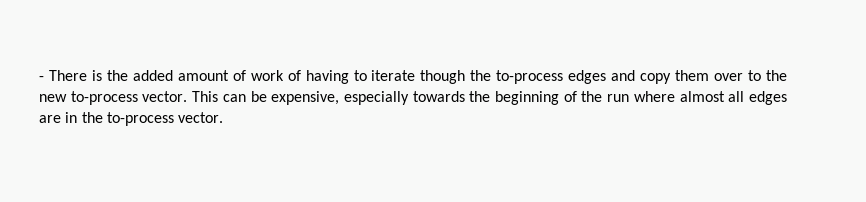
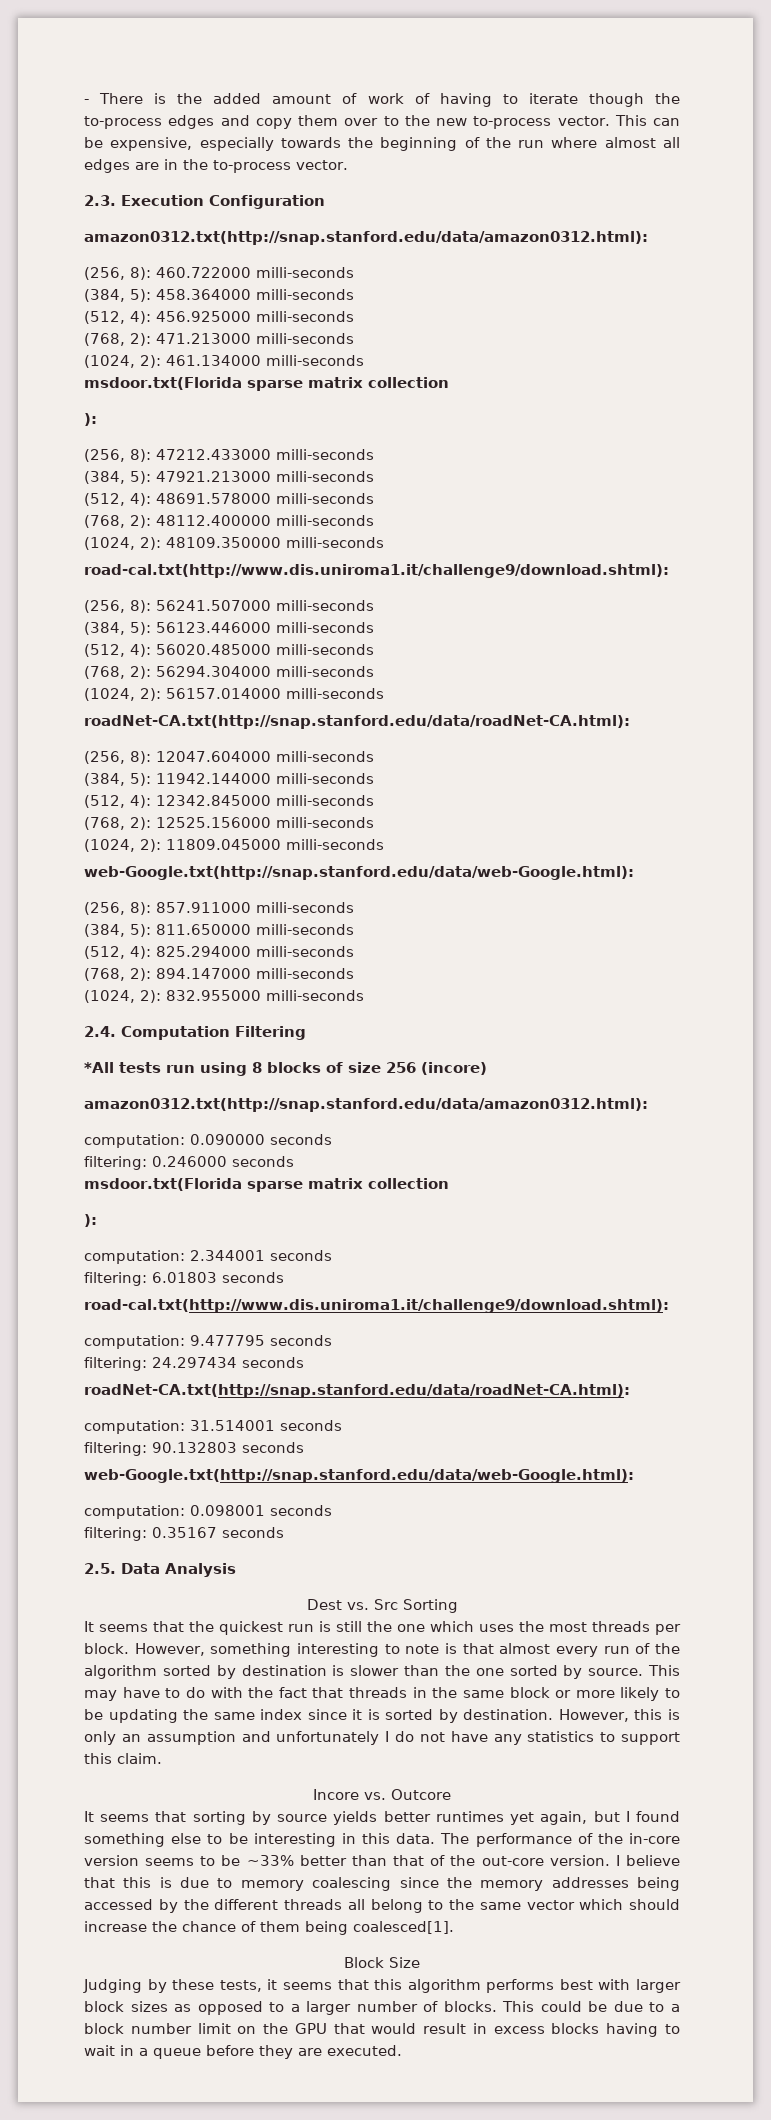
+ 2.3. Execution Configuration
+ amazon0312.txt(http://snap.stanford.edu/data/amazon0312.html):
+ (256, 8): 460.722000 milli-seconds
+ (384, 5): 458.364000 milli-seconds
+ (512, 4): 456.925000 milli-seconds
+ (768, 2): 471.213000 milli-seconds
+ (1024, 2): 461.134000 milli-seconds
+ msdoor.txt(Florida sparse matrix collection
+ ):
+ (256, 8): 47212.433000 milli-seconds
+ (384, 5): 47921.213000 milli-seconds
+ (512, 4): 48691.578000 milli-seconds
+ (768, 2): 48112.400000 milli-seconds
+ (1024, 2): 48109.350000 milli-seconds
+ road-cal.txt(http://www.dis.uniroma1.it/challenge9/download.shtml):
+ (256, 8): 56241.507000 milli-seconds
+ (384, 5): 56123.446000 milli-seconds
+ (512, 4): 56020.485000 milli-seconds
+ (768, 2): 56294.304000 milli-seconds
+ (1024, 2): 56157.014000 milli-seconds
+ roadNet-CA.txt(http://snap.stanford.edu/data/roadNet-CA.html):
+ (256, 8): 12047.604000 milli-seconds
+ (384, 5): 11942.144000 milli-seconds
+ (512, 4): 12342.845000 milli-seconds
+ (768, 2): 12525.156000 milli-seconds
+ (1024, 2): 11809.045000 milli-seconds
+ web-Google.txt(http://snap.stanford.edu/data/web-Google.html):
+ (256, 8): 857.911000 milli-seconds
+ (384, 5): 811.650000 milli-seconds
+ (512, 4): 825.294000 milli-seconds
+ (768, 2): 894.147000 milli-seconds
+ (1024, 2): 832.955000 milli-seconds
+ 2.4. Computation Filtering
+ *All tests run using 8 blocks of size 256 (incore)
+ amazon0312.txt(http://snap.stanford.edu/data/amazon0312.html):
+ computation: 0.090000 seconds
+ filtering: 0.246000 seconds
+ msdoor.txt(Florida sparse matrix collection
+ ):
+ computation: 2.344001 seconds
+ filtering: 6.01803 seconds
+ road-cal.txt(http://www.dis.uniroma1.it/challenge9/download.shtml):
+ computation: 9.477795 seconds
+ filtering: 24.297434 seconds
+ roadNet-CA.txt(http://snap.stanford.edu/data/roadNet-CA.html):
+ computation: 31.514001 seconds
+ filtering: 90.132803 seconds
+ web-Google.txt(http://snap.stanford.edu/data/web-Google.html):
+ computation: 0.098001 seconds
+ filtering: 0.35167 seconds
+ 2.5. Data Analysis
+ Dest vs. Src Sorting
+ It seems that the quickest run is still the one which uses the most threads per block. However, something interesting to note is that almost every run of the algorithm sorted by destination is slower than the one sorted by source. This may have to do with the fact that threads in the same block or more likely to be updating the same index since it is sorted by destination. However, this is only an assumption and unfortunately I do not have any statistics to support this claim.
+ Incore vs. Outcore
+ It seems that sorting by source yields better runtimes yet again, but I found something else to be interesting in this data. The performance of the in-core version seems to be ~33% better than that of the out-core version. I believe that this is due to memory coalescing since the memory addresses being accessed by the different threads all belong to the same vector which should increase the chance of them being coalesced[1].
+ Block Size
+ Judging by these tests, it seems that this algorithm performs best with larger block sizes as opposed to a larger number of blocks. This could be due to a block number limit on the GPU that would result in excess blocks having to wait in a queue before they are executed.

